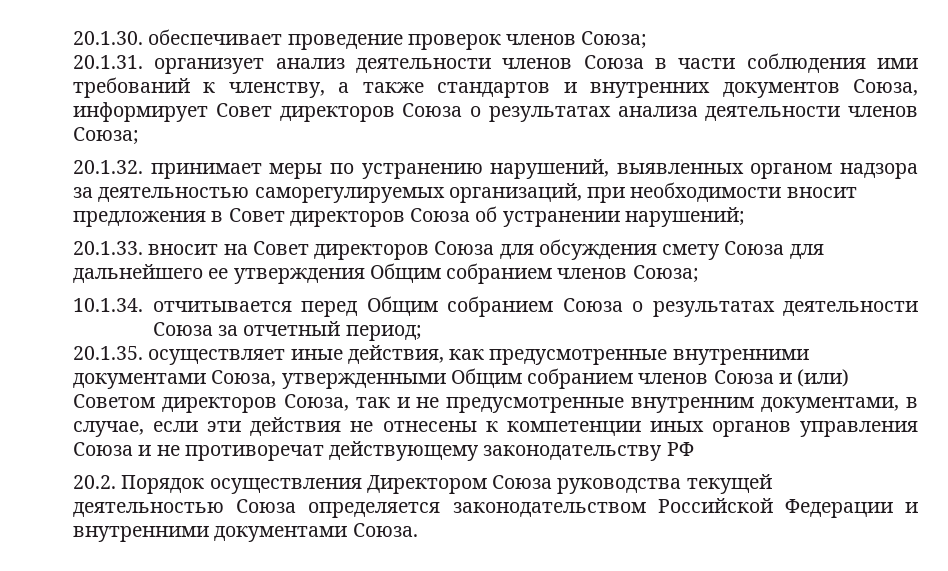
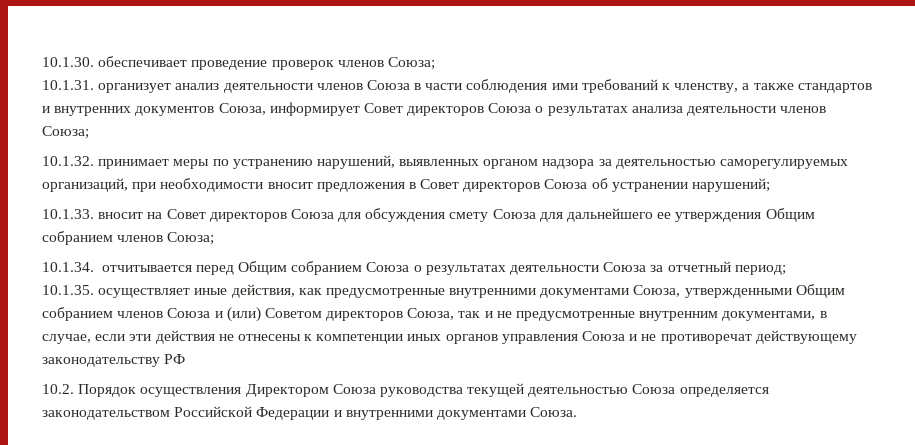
- 20.1.30. обеспечивает проведение проверок членов Союза;
+ 10.1.30. обеспечивает проведение проверок членов Союза;
- 20.1.31. организует анализ деятельности членов Союза в части соблюдения ими требований к членству, а также стандартов и внутренних документов Союза, информирует Совет директоров Союза о результатах анализа деятельности членов Союза;
+ 10.1.31. организует анализ деятельности членов Союза в части соблюдения ими требований к членству, а также стандартов и внутренних документов Союза, информирует Совет директоров Союза о результатах анализа деятельности членов Союза;
- 20.1.32. принимает меры по устранению нарушений, выявленных органом надзора за деятельностью саморегулируемых организаций, при необходимости вносит предложения в Совет директоров Союза об устранении нарушений;
+ 10.1.32. принимает меры по устранению нарушений, выявленных органом надзора за деятельностью саморегулируемых организаций, при необходимости вносит предложения в Совет директоров Союза об устранении нарушений;
- 20.1.33. вносит на Совет директоров Союза для обсуждения смету Союза для дальнейшего ее утверждения Общим собранием членов Союза;
+ 10.1.33. вносит на Совет директоров Союза для обсуждения смету Союза для дальнейшего ее утверждения Общим собранием членов Союза;
- 20.1.35. осуществляет иные действия, как предусмотренные внутренними документами Союза, утвержденными Общим собранием членов Союза и (или) Советом директоров Союза, так и не предусмотренные внутренним документами, в случае, если эти действия не отнесены к компетенции иных органов управления Союза и не противоречат действующему законодательству РФ
+ 10.1.35. осуществляет иные действия, как предусмотренные внутренними документами Союза, утвержденными Общим собранием членов Союза и (или) Советом директоров Союза, так и не предусмотренные внутренним документами, в случае, если эти действия не отнесены к компетенции иных органов управления Союза и не противоречат действующему законодательству РФ
- 20.2. Порядок осуществления Директором Союза руководства текущей деятельностью Союза определяется законодательством Российской Федерации и внутренними документами Союза.
+ 10.2. Порядок осуществления Директором Союза руководства текущей деятельностью Союза определяется законодательством Российской Федерации и внутренними документами Союза.

